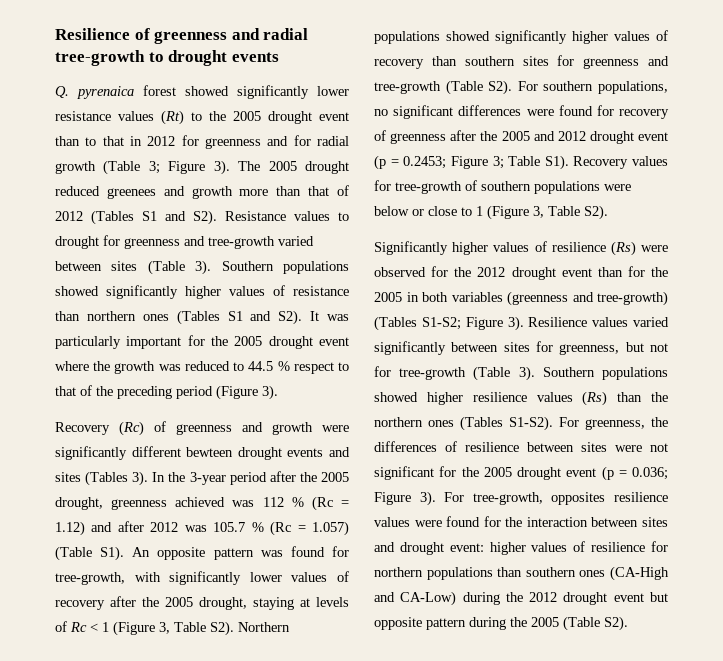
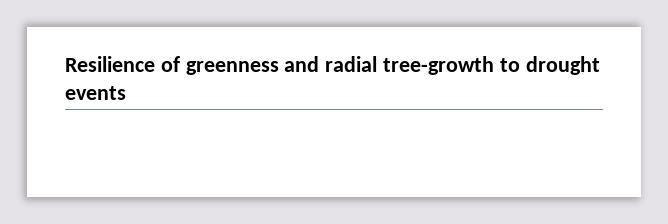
- Q. pyrenaica forest showed significantly lower resistance values (Rt) to the 2005 drought event than to that in 2012 for greenness and for radial growth (Table 3; Figure 3). The 2005 drought reduced greenees and growth more than that of 2012 (Tables S1 and S2). Resistance values to drought for greenness and tree-growth varied between sites (Table 3). Southern populations showed significantly higher values of resistance than northern ones (Tables S1 and S2). It was particularly important for the 2005 drought event where the growth was reduced to 44.5 % respect to that of the preceding period (Figure 3).
- Recovery (Rc) of greenness and growth were significantly different bewteen drought events and sites (Tables 3). In the 3-year period after the 2005 drought, greenness achieved was 112 % (Rc = 1.12) and after 2012 was 105.7 % (Rc = 1.057) (Table S1). An opposite pattern was found for tree-growth, with significantly lower values of recovery after the 2005 drought, staying at levels of Rc < 1 (Figure 3, Table S2). Northern populations showed significantly higher values of recovery than southern sites for greenness and tree-growth (Table S2). For southern populations, no significant differences were found for recovery of greenness after the 2005 and 2012 drought event (p = 0.2453; Figure 3; Table S1). Recovery values for tree-growth of southern populations were below or close to 1 (Figure 3, Table S2).
- Significantly higher values of resilience (Rs) were observed for the 2012 drought event than for the 2005 in both variables (greenness and tree-growth) (Tables S1-S2; Figure 3). Resilience values varied significantly between sites for greenness, but not for tree-growth (Table 3). Southern populations showed higher resilience values (Rs) than the northern ones (Tables S1-S2). For greenness, the differences of resilience between sites were not significant for the 2005 drought event (p = 0.036; Figure 3). For tree-growth, opposites resilience values were found for the interaction between sites and drought event: higher values of resilience for northern populations than southern ones (CA-High and CA-Low) during the 2012 drought event but opposite pattern during the 2005 (Table S2).

